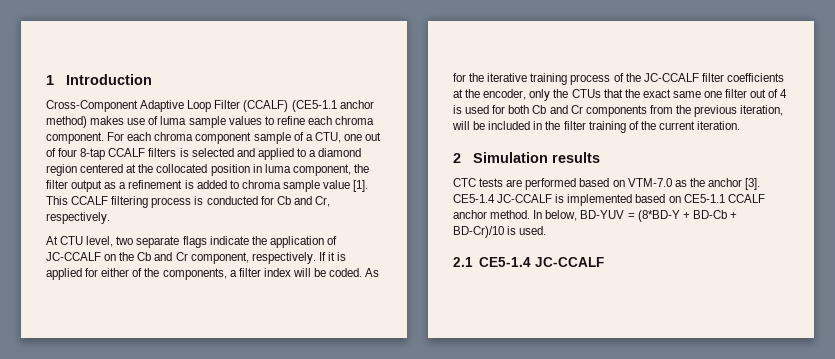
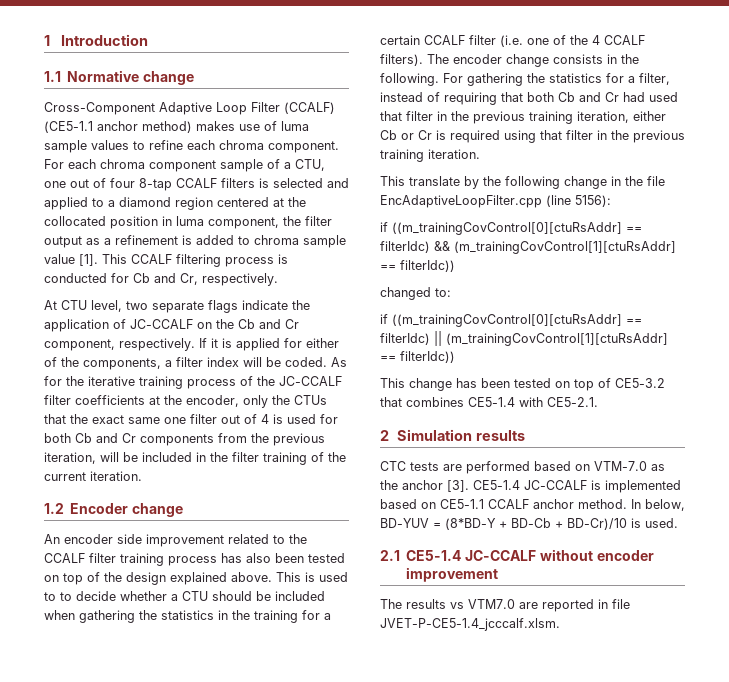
+ 1.1 Normative change
+ 1.2 Encoder change
+ An encoder side improvement related to the CCALF filter training process has also been tested on top of the design explained above. This is used to to decide whether a CTU should be included when gathering the statistics in the training for a certain CCALF filter (i.e. one of the 4 CCALF filters). The encoder change consists in the following. For gathering the statistics for a filter, instead of requiring that both Cb and Cr had used that filter in the previous training iteration, either Cb or Cr is required using that filter in the previous training iteration.
+ This translate by the following change in the file EncAdaptiveLoopFilter.cpp (line 5156):
+ if ((m_trainingCovControl[0][ctuRsAddr] == filterIdc) && (m_trainingCovControl[1][ctuRsAddr] == filterIdc))
+ changed to:
+ if ((m_trainingCovControl[0][ctuRsAddr] == filterIdc) || (m_trainingCovControl[1][ctuRsAddr] == filterIdc))
+ This change has been tested on top of CE5-3.2 that combines CE5-1.4 with CE5-2.1.
- 2.1 CE5-1.4 JC-CCALF
+ 2.1 CE5-1.4 JC-CCALF without encoder improvement
+ The results vs VTM7.0 are reported in file JVET-P-CE5-1.4_jcccalf.xlsm.

